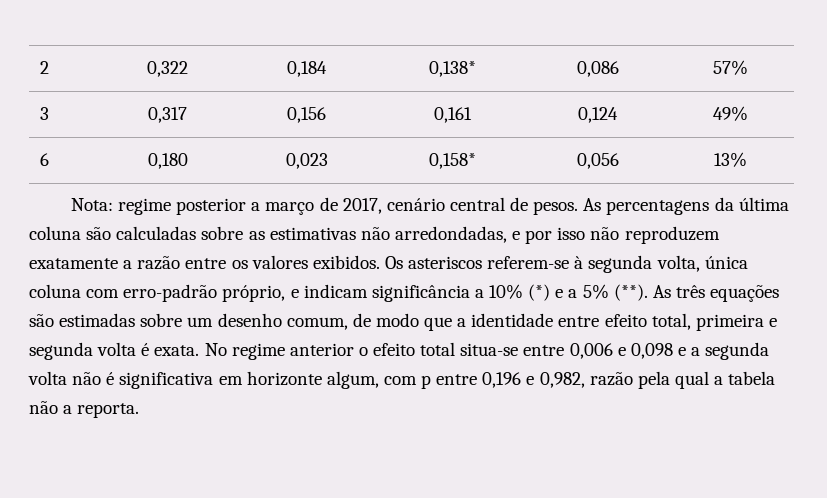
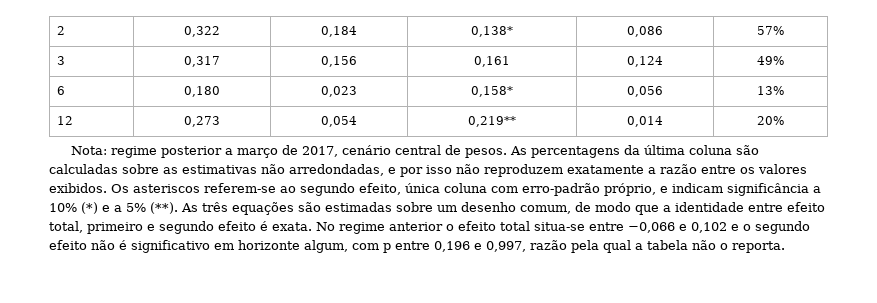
+ 12 | 0,273 | 0,054 | 0,219** | 0,014 | 20%
- Os asteriscos referem-se à segunda volta, única coluna com erro-padrão próprio, e indicam significância a 10% (*) e a 5% (**).
+ Os asteriscos referem-se ao segundo efeito, única coluna com erro-padrão próprio, e indicam significância a 10% (*) e a 5% (**).
- As três equações são estimadas sobre um desenho comum, de modo que a identidade entre efeito total, primeira e segunda volta é exata.
+ As três equações são estimadas sobre um desenho comum, de modo que a identidade entre efeito total, primeiro e segundo efeito é exata.
- No regime anterior o efeito total situa-se entre 0,006 e 0,098 e a segunda volta não é significativa em horizonte algum, com p entre 0,196 e 0,982, razão pela qual a tabela não a reporta.
+ No regime anterior o efeito total situa-se entre −0,066 e 0,102 e o segundo efeito não é significativo em horizonte algum, com p entre 0,196 e 0,997, razão pela qual a tabela não o reporta.

